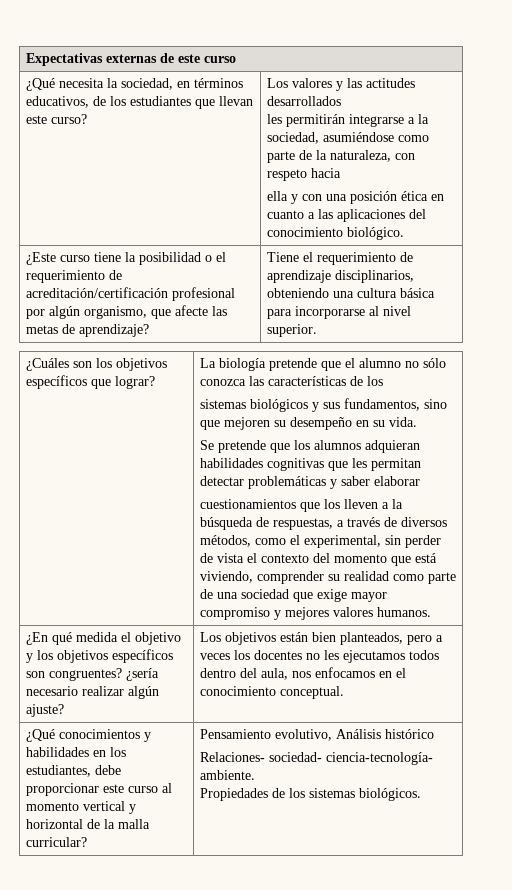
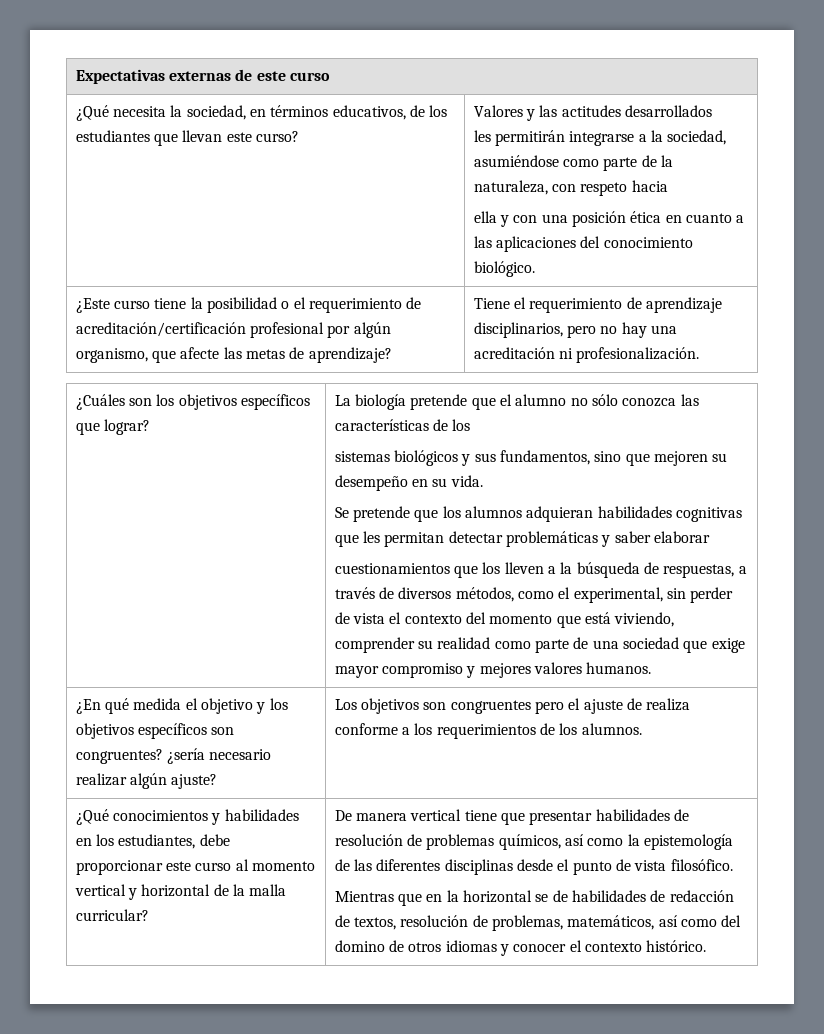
- Los valores y las actitudes desarrollados
+ Valores y las actitudes desarrollados
- ¿Este curso tiene la posibilidad o el requerimiento de acreditación/certificación profesional por algún organismo, que afecte las metas de aprendizaje? | Tiene el requerimiento de aprendizaje disciplinarios, obteniendo una cultura básica para incorporarse al nivel superior.
+ ¿Este curso tiene la posibilidad o el requerimiento de acreditación/certificación profesional por algún organismo, que afecte las metas de aprendizaje? | Tiene el requerimiento de aprendizaje disciplinarios, pero no hay una acreditación ni profesionalización.
- ¿En qué medida el objetivo y los objetivos específicos son congruentes? ¿sería necesario realizar algún ajuste? | Los objetivos están bien planteados, pero a veces los docentes no les ejecutamos todos dentro del aula, nos enfocamos en el conocimiento conceptual.
+ ¿En qué medida el objetivo y los objetivos específicos son congruentes? ¿sería necesario realizar algún ajuste? | Los objetivos son congruentes pero el ajuste de realiza conforme a los requerimientos de los alumnos.
- Pensamiento evolutivo, Análisis histórico
- Relaciones- sociedad- ciencia-tecnología- ambiente.
- Propiedades de los sistemas biológicos.
+ De manera vertical tiene que presentar habilidades de resolución de problemas químicos, así como la epistemología de las diferentes disciplinas desde el punto de vista filosófico.
+ Mientras que en la horizontal se de habilidades de redacción de textos, resolución de problemas, matemáticos, así como del domino de otros idiomas y conocer el contexto histórico.

